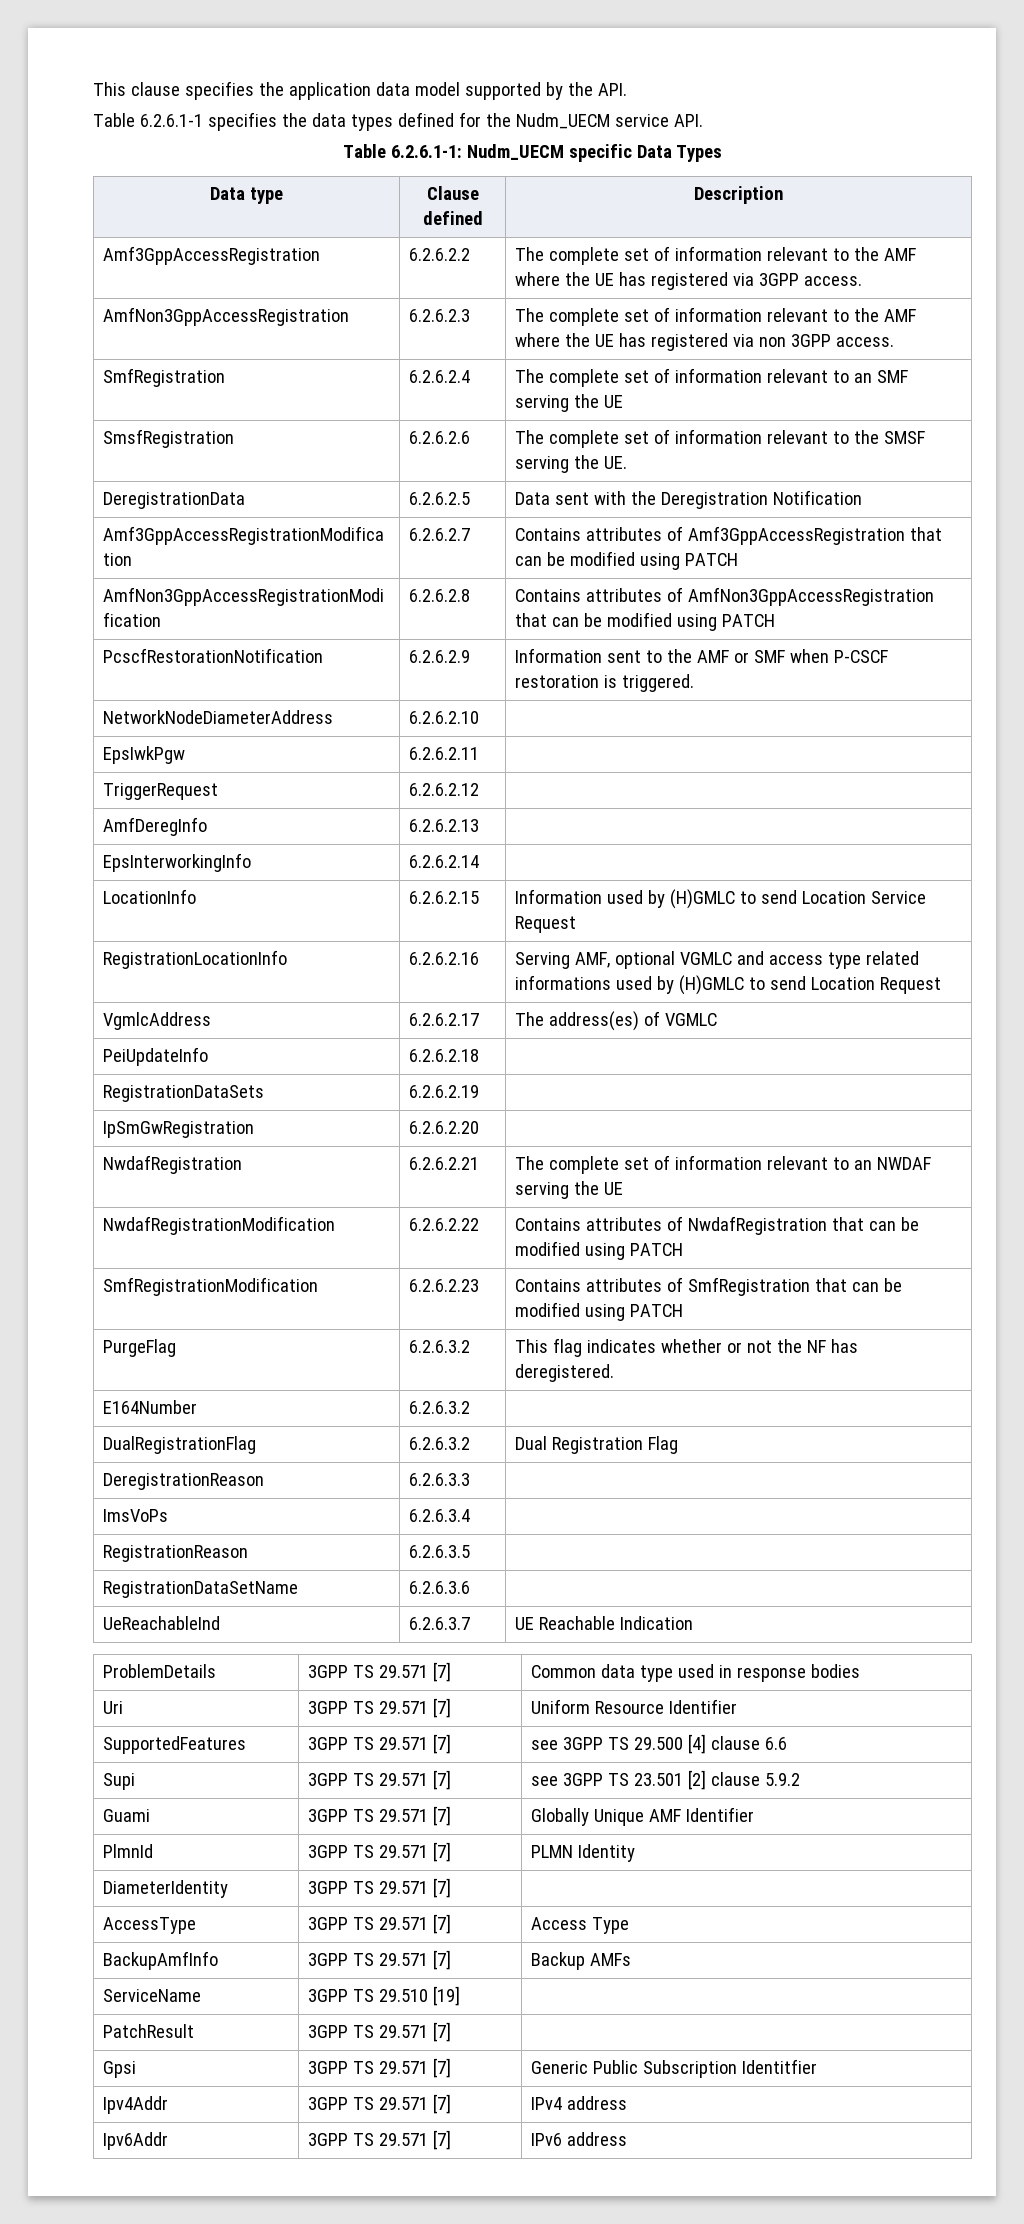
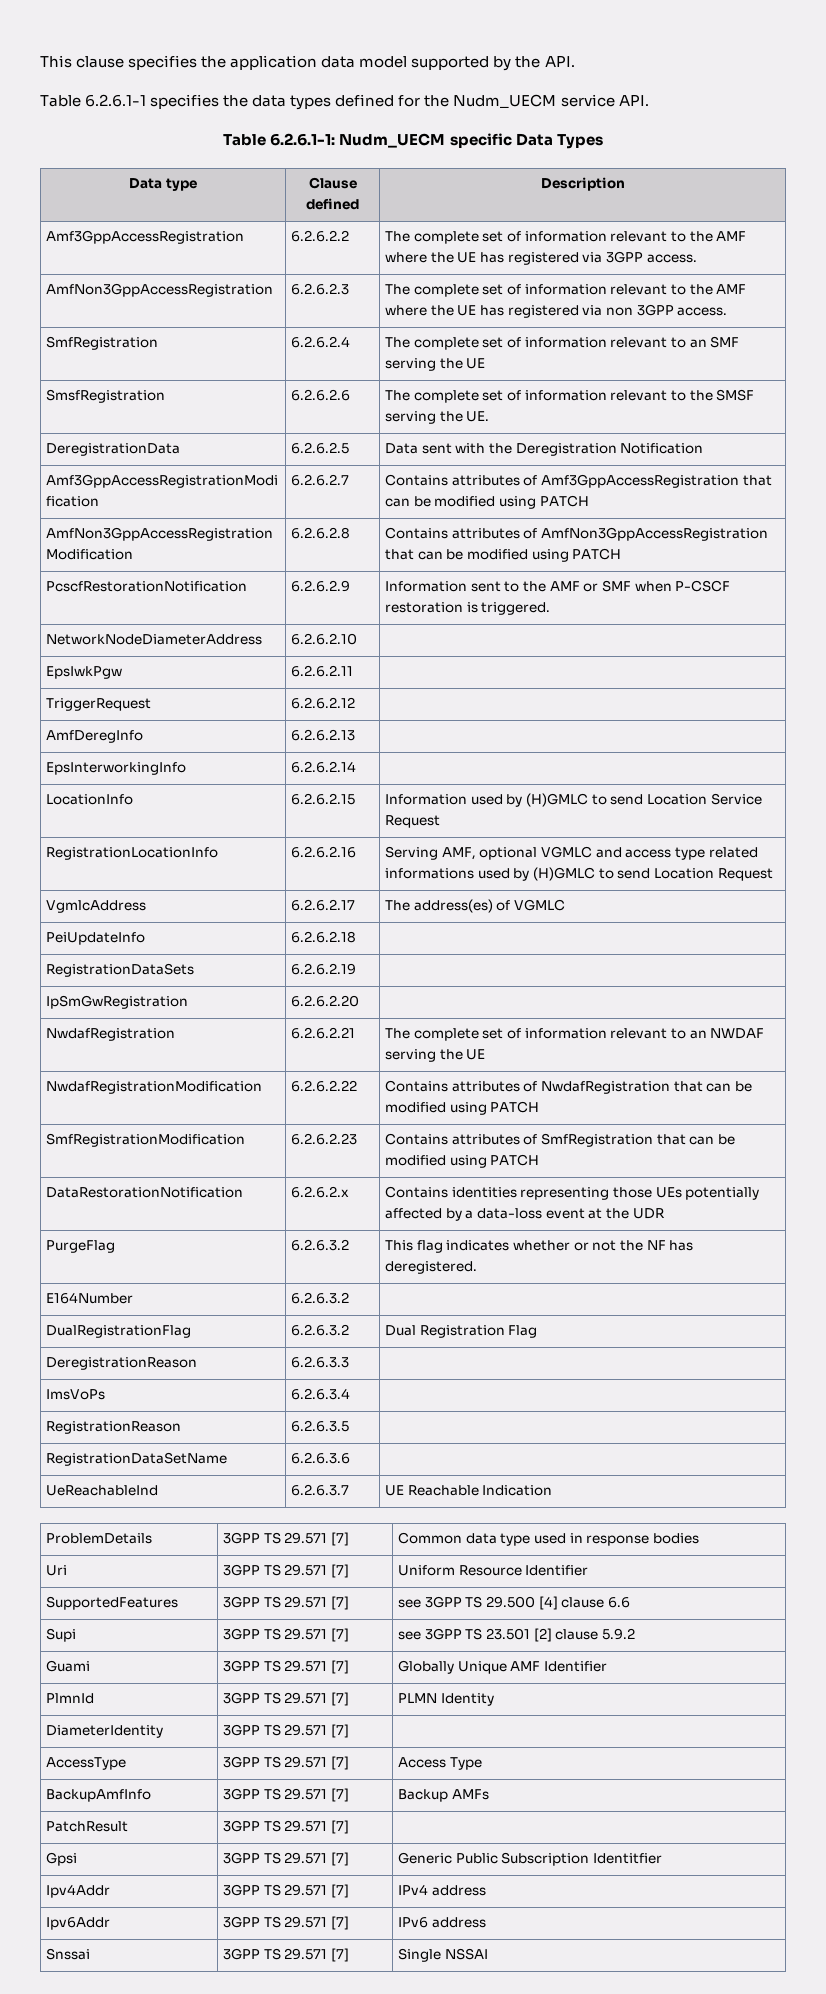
+ DataRestorationNotification | 6.2.6.2.x | Contains identities representing those UEs potentially affected by a data-loss event at the UDR
- ServiceName | 3GPP TS 29.510 [19] |
+ Snssai | 3GPP TS 29.571 [7] | Single NSSAI

